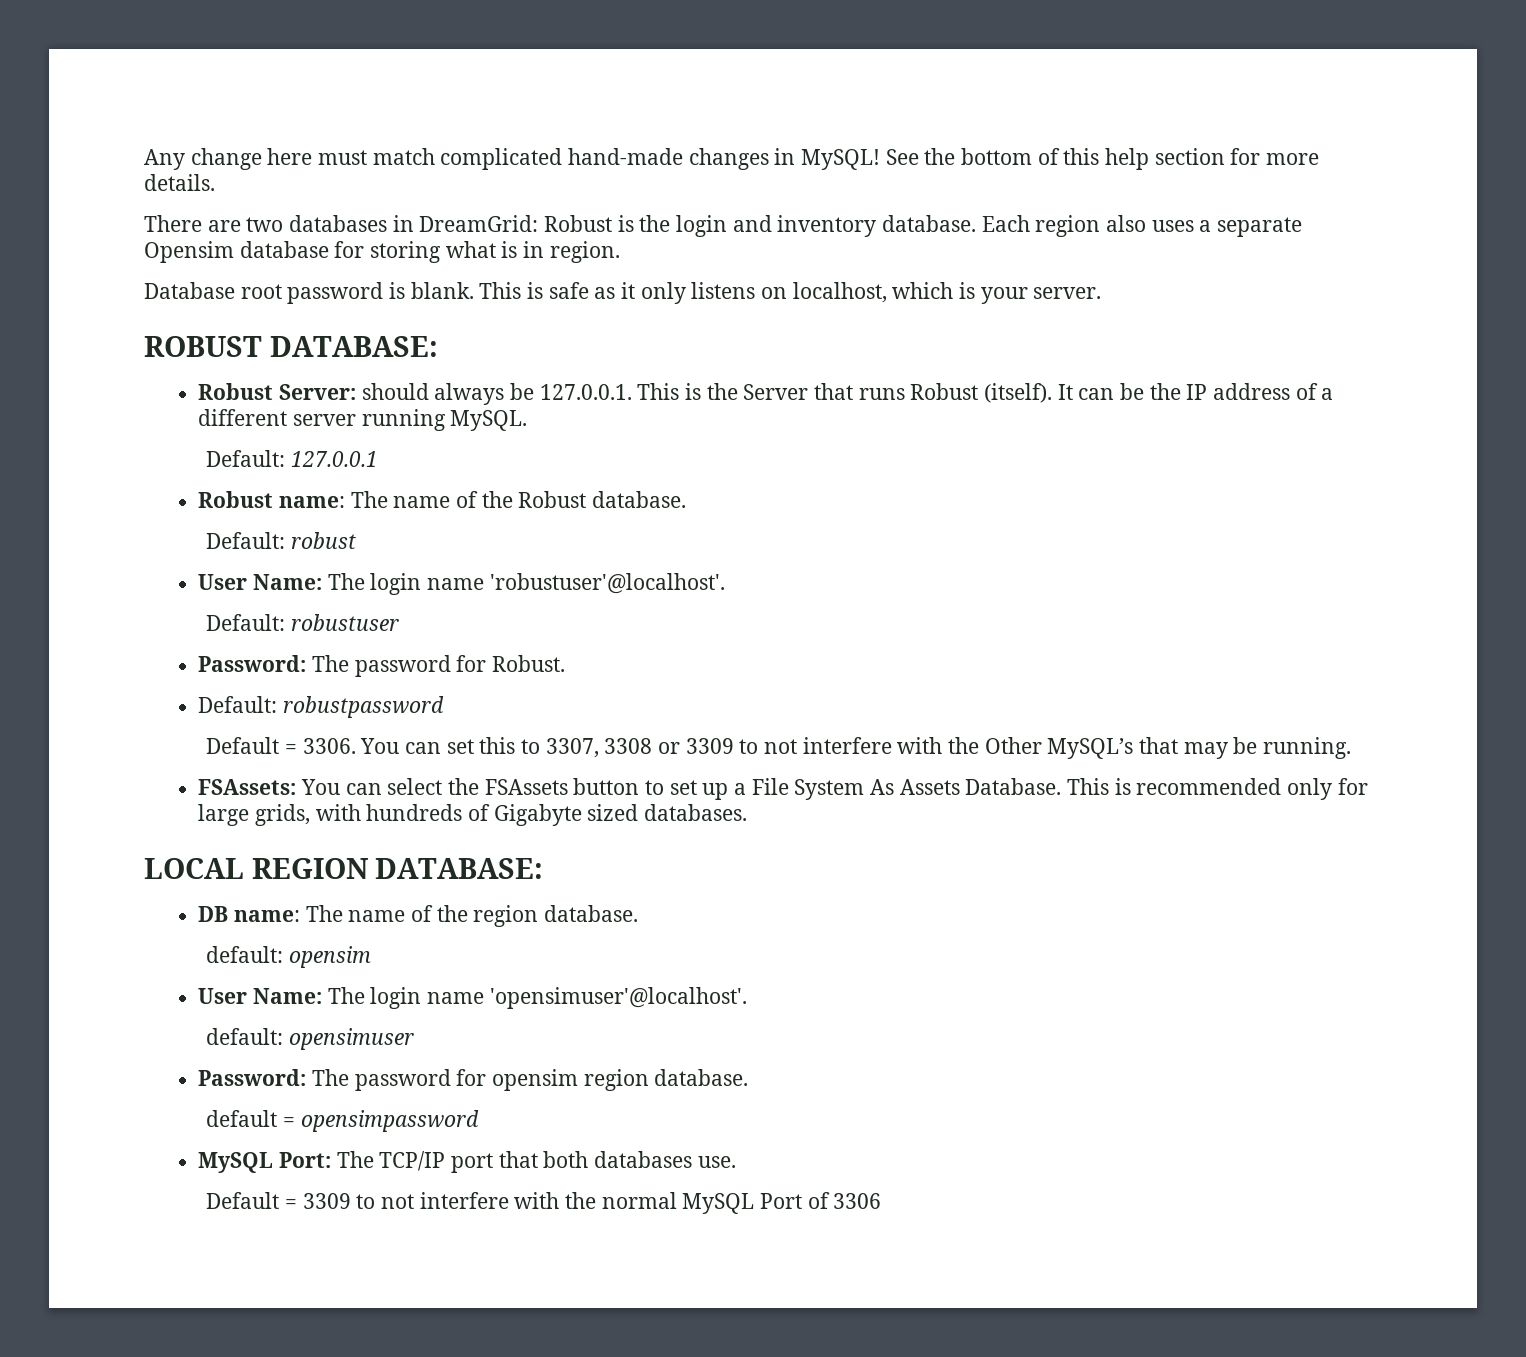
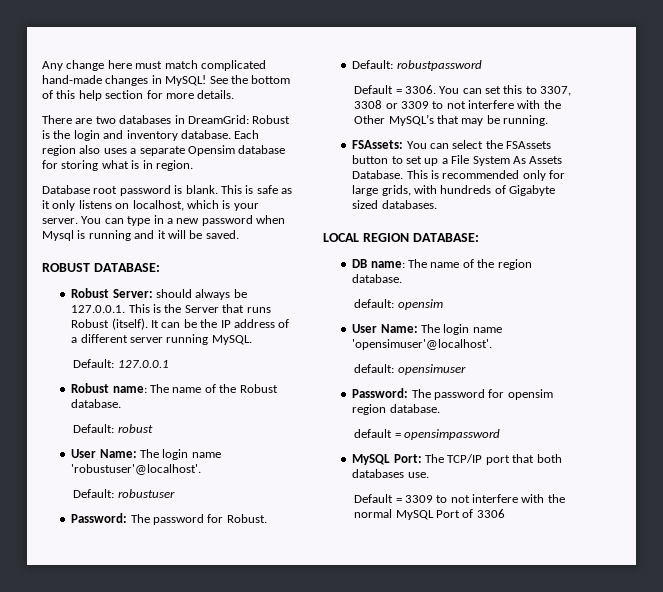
+ You can type in a new password when Mysql is running and it will be saved.

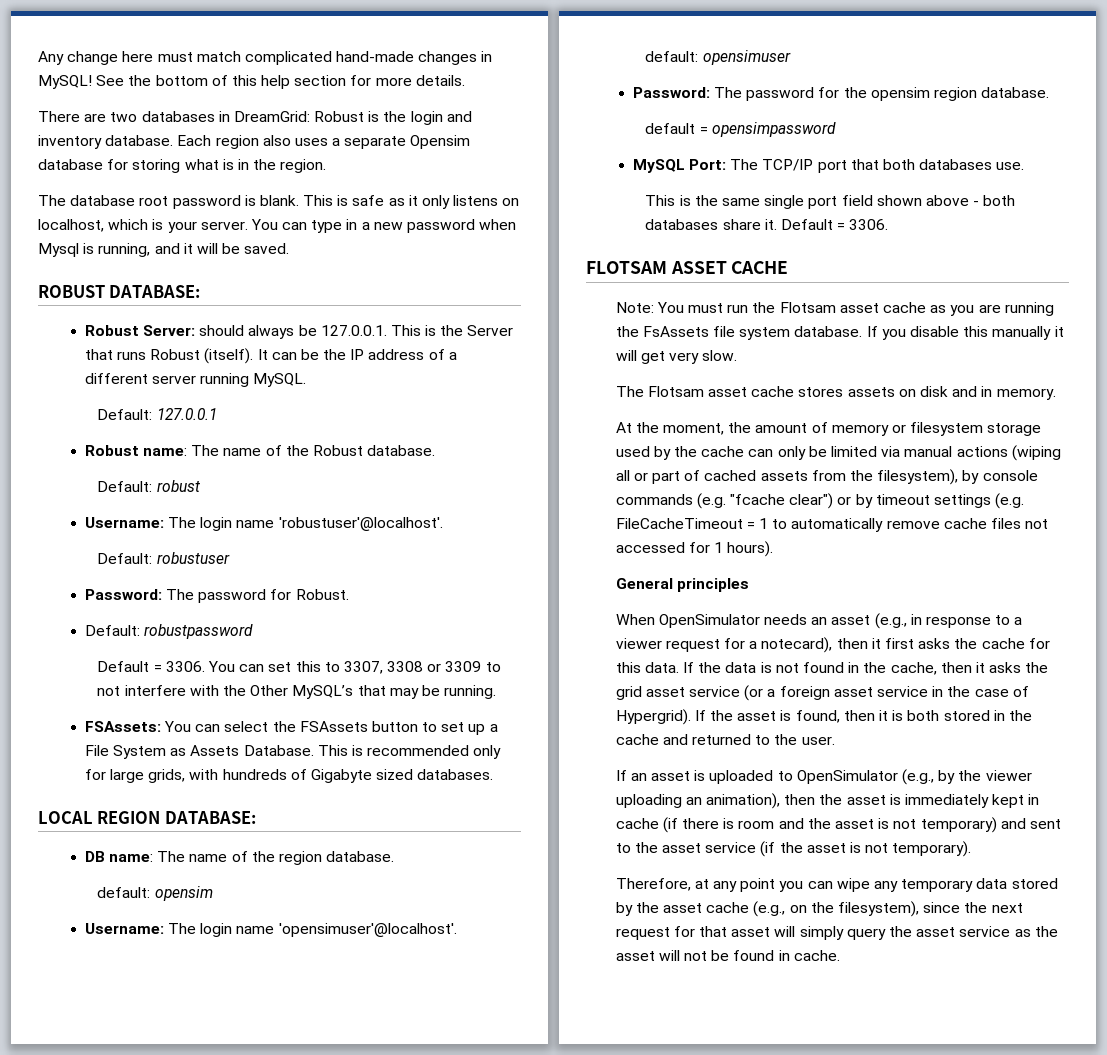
- Each region also uses a separate Opensim database for storing what is in region.
+ Each region also uses a separate Opensim database for storing what is in the region.
- Database root password is blank.
+ The database root password is blank.
- You can type in a new password when Mysql is running and it will be saved.
+ You can type in a new password when Mysql is running, and it will be saved.
- User Name: The login name 'robustuser'@localhost'.
+ Username: The login name 'robustuser'@localhost'.
- FSAssets: You can select the FSAssets button to set up a File System As Assets Database.
+ FSAssets: You can select the FSAssets button to set up a File System as Assets Database.
- User Name: The login name 'opensimuser'@localhost'.
+ Username: The login name 'opensimuser'@localhost'.
- Password: The password for opensim region database.
+ Password: The password for the opensim region database.
- Default = 3309 to not interfere with the normal MySQL Port of 3306
+ This is the same single port field shown above - both databases share it. Default = 3306.
+ FLOTSAM ASSET CACHE
+ Note: You must run the Flotsam asset cache as you are running the FsAssets file system database. If you disable this manually it will get very slow.
+ The Flotsam asset cache stores assets on disk and in memory.
+ At the moment, the amount of memory or filesystem storage used by the cache can only be limited via manual actions (wiping all or part of cached assets from the filesystem), by console commands (e.g. "fcache clear") or by timeout settings (e.g. FileCacheTimeout = 1 to automatically remove cache files not accessed for 1 hours).
+ General principles
+ When OpenSimulator needs an asset (e.g., in response to a viewer request for a notecard), then it first asks the cache for this data. If the data is not found in the cache, then it asks the grid asset service (or a foreign asset service in the case of Hypergrid). If the asset is found, then it is both stored in the cache and returned to the user.
+ If an asset is uploaded to OpenSimulator (e.g., by the viewer uploading an animation), then the asset is immediately kept in cache (if there is room and the asset is not temporary) and sent to the asset service (if the asset is not temporary).
+ Therefore, at any point you can wipe any temporary data stored by the asset cache (e.g., on the filesystem), since the next request for that asset will simply query the asset service as the asset will not be found in cache.

